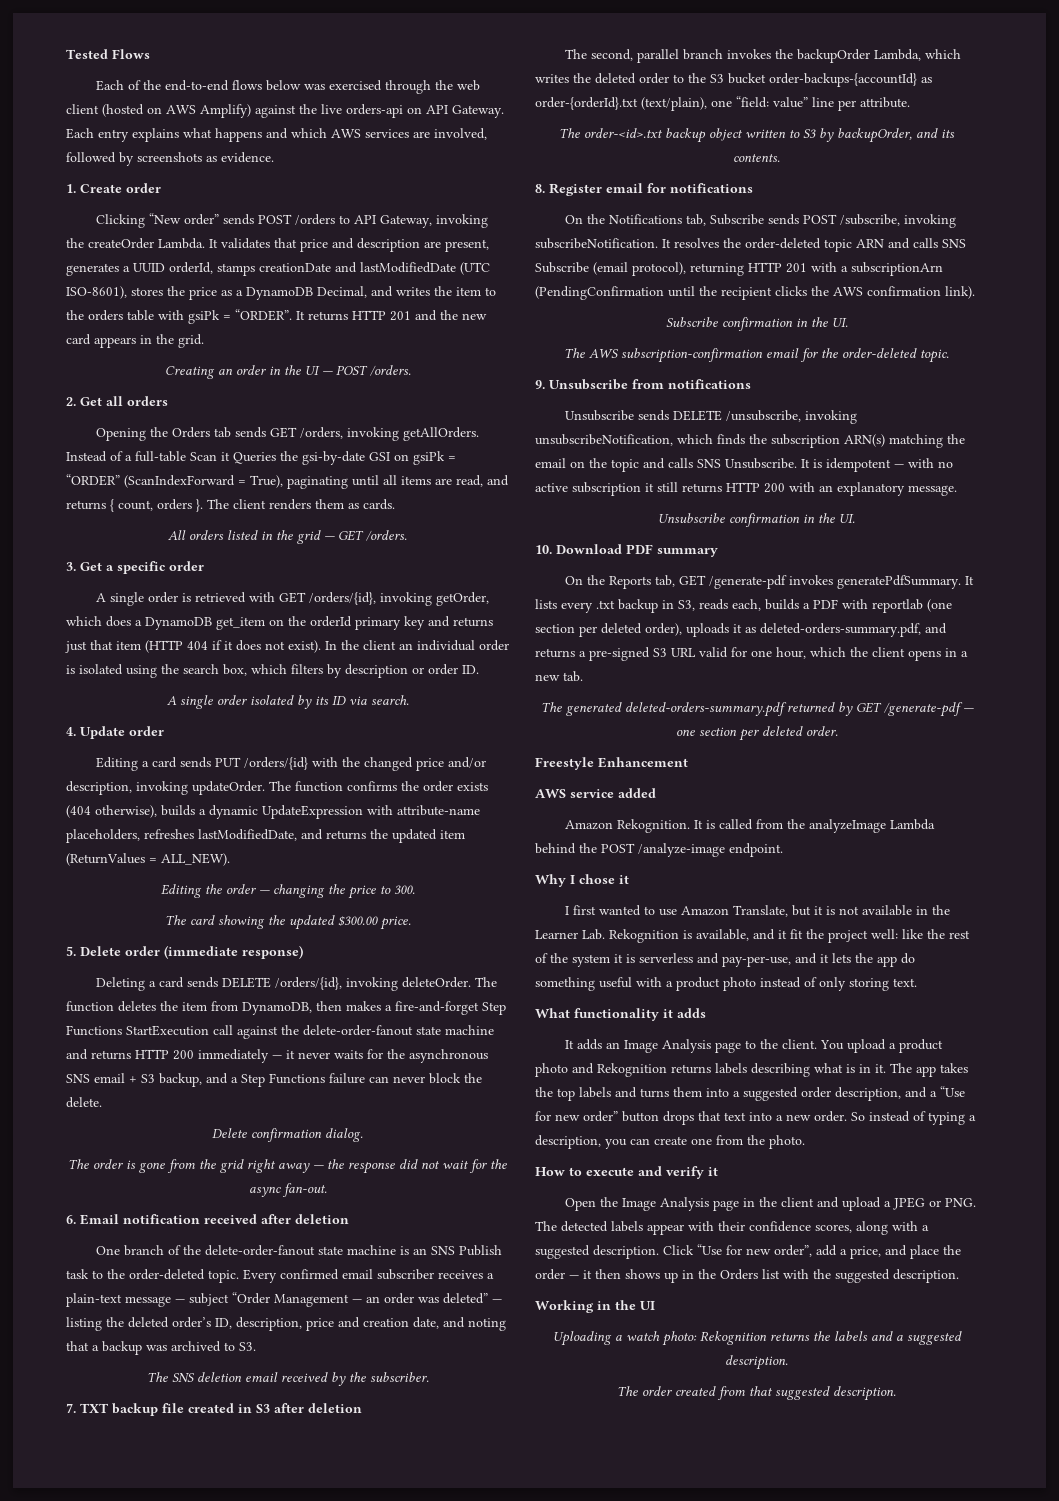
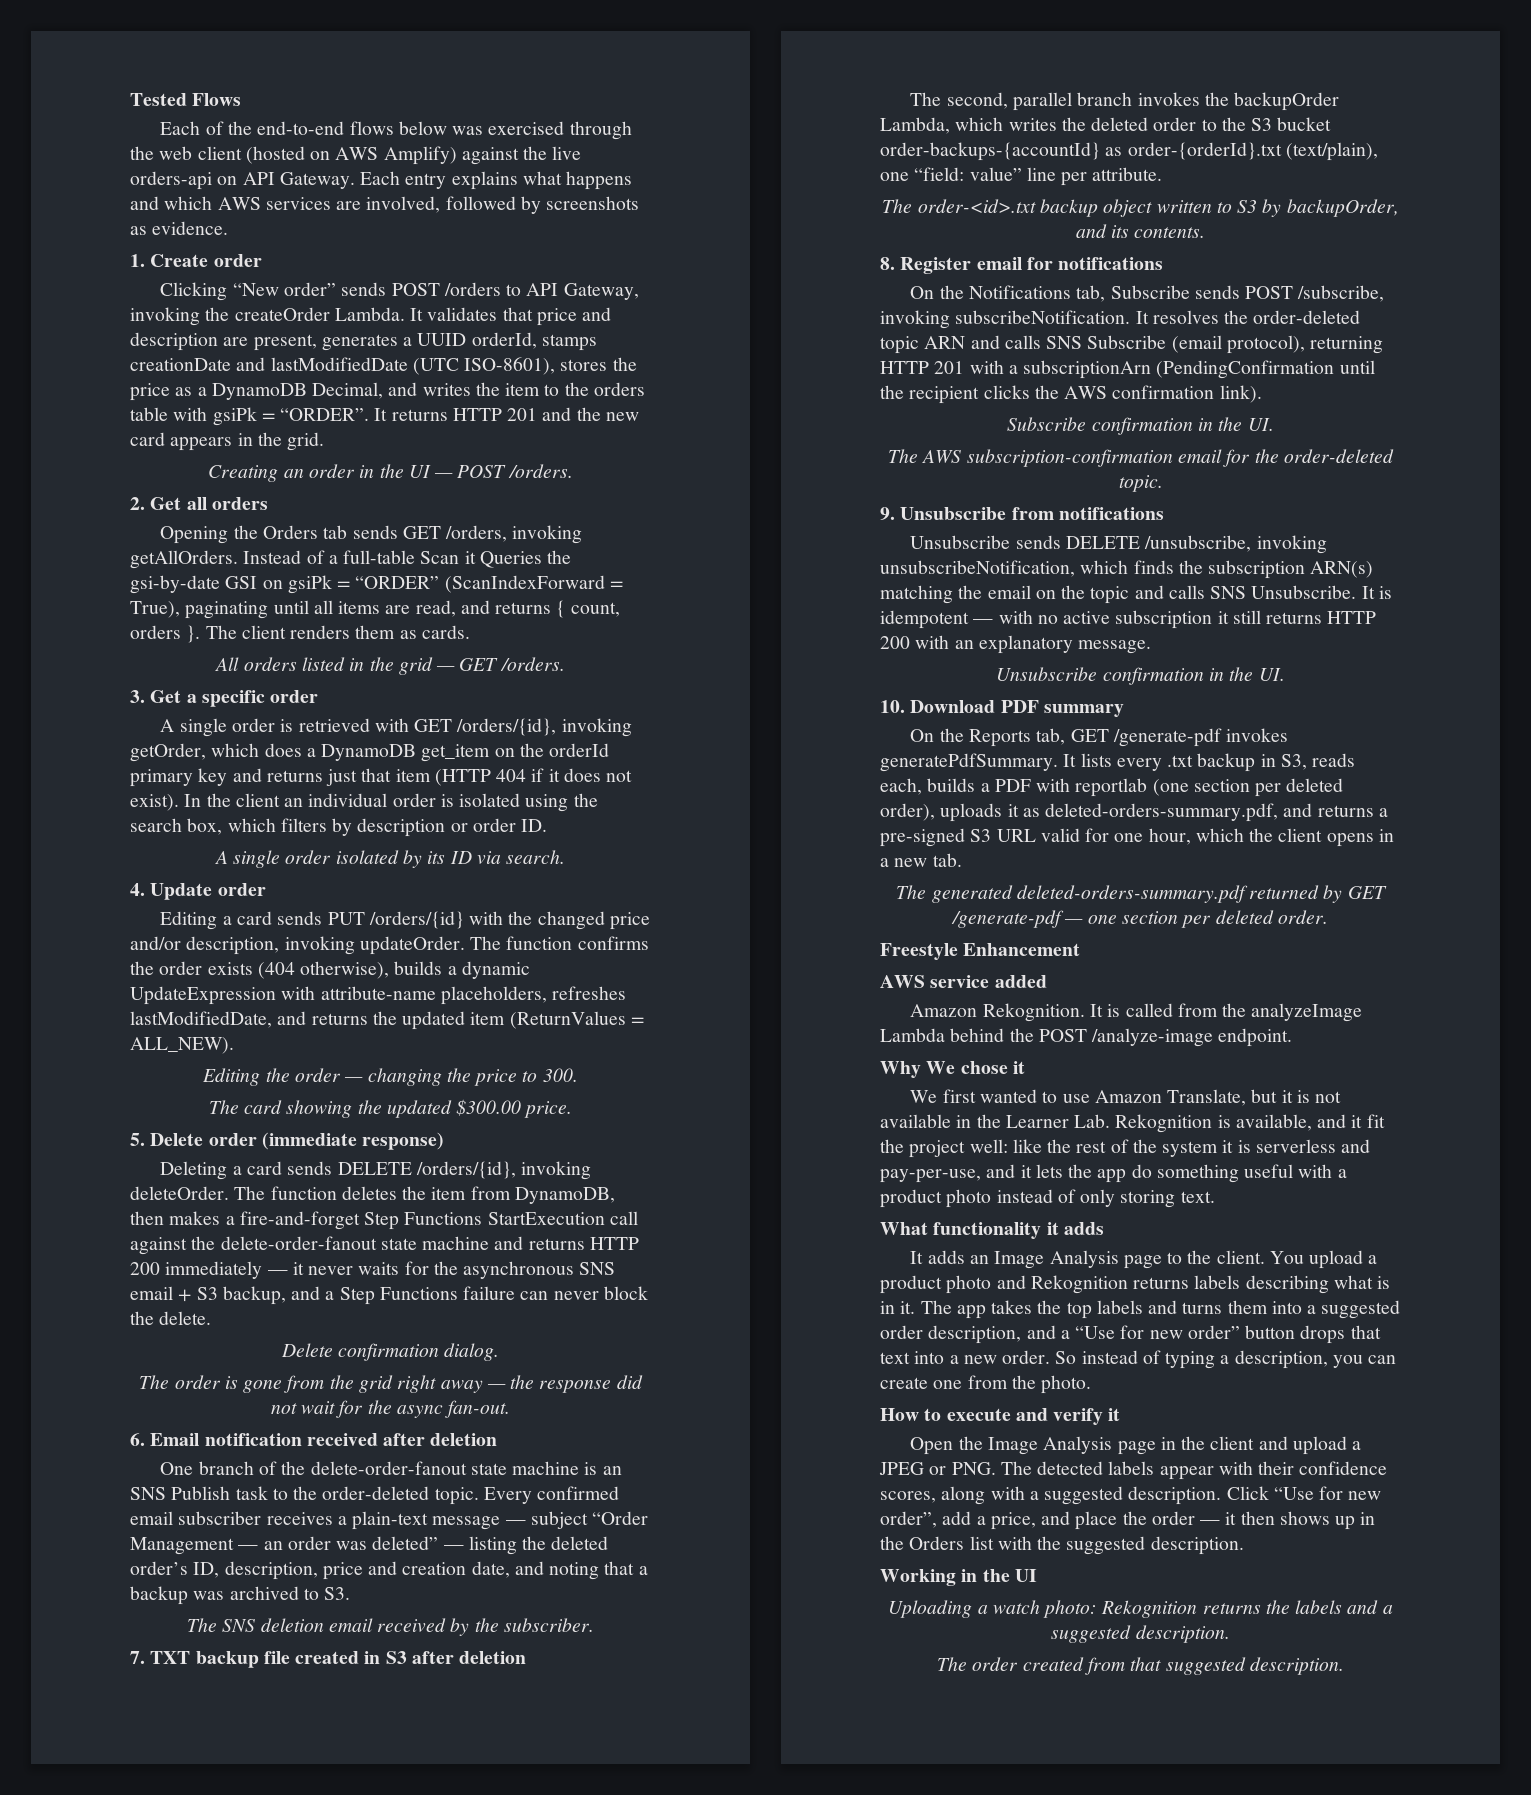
- Why I chose it
+ Why We chose it
- I first wanted to use Amazon Translate, but it is not available in the Learner Lab. Rekognition is available, and it fit the project well: like the rest of the system it is serverless and pay-per-use, and it lets the app do something useful with a product photo instead of only storing text.
+ We first wanted to use Amazon Translate, but it is not available in the Learner Lab. Rekognition is available, and it fit the project well: like the rest of the system it is serverless and pay-per-use, and it lets the app do something useful with a product photo instead of only storing text.

